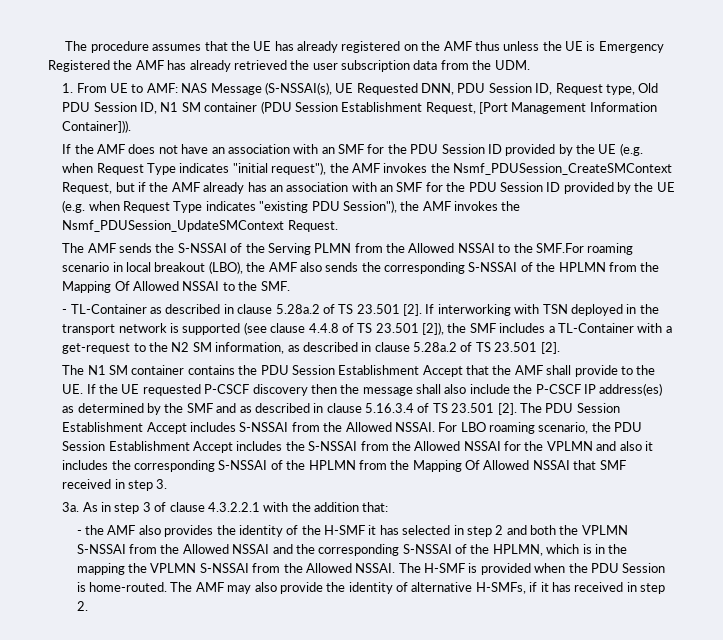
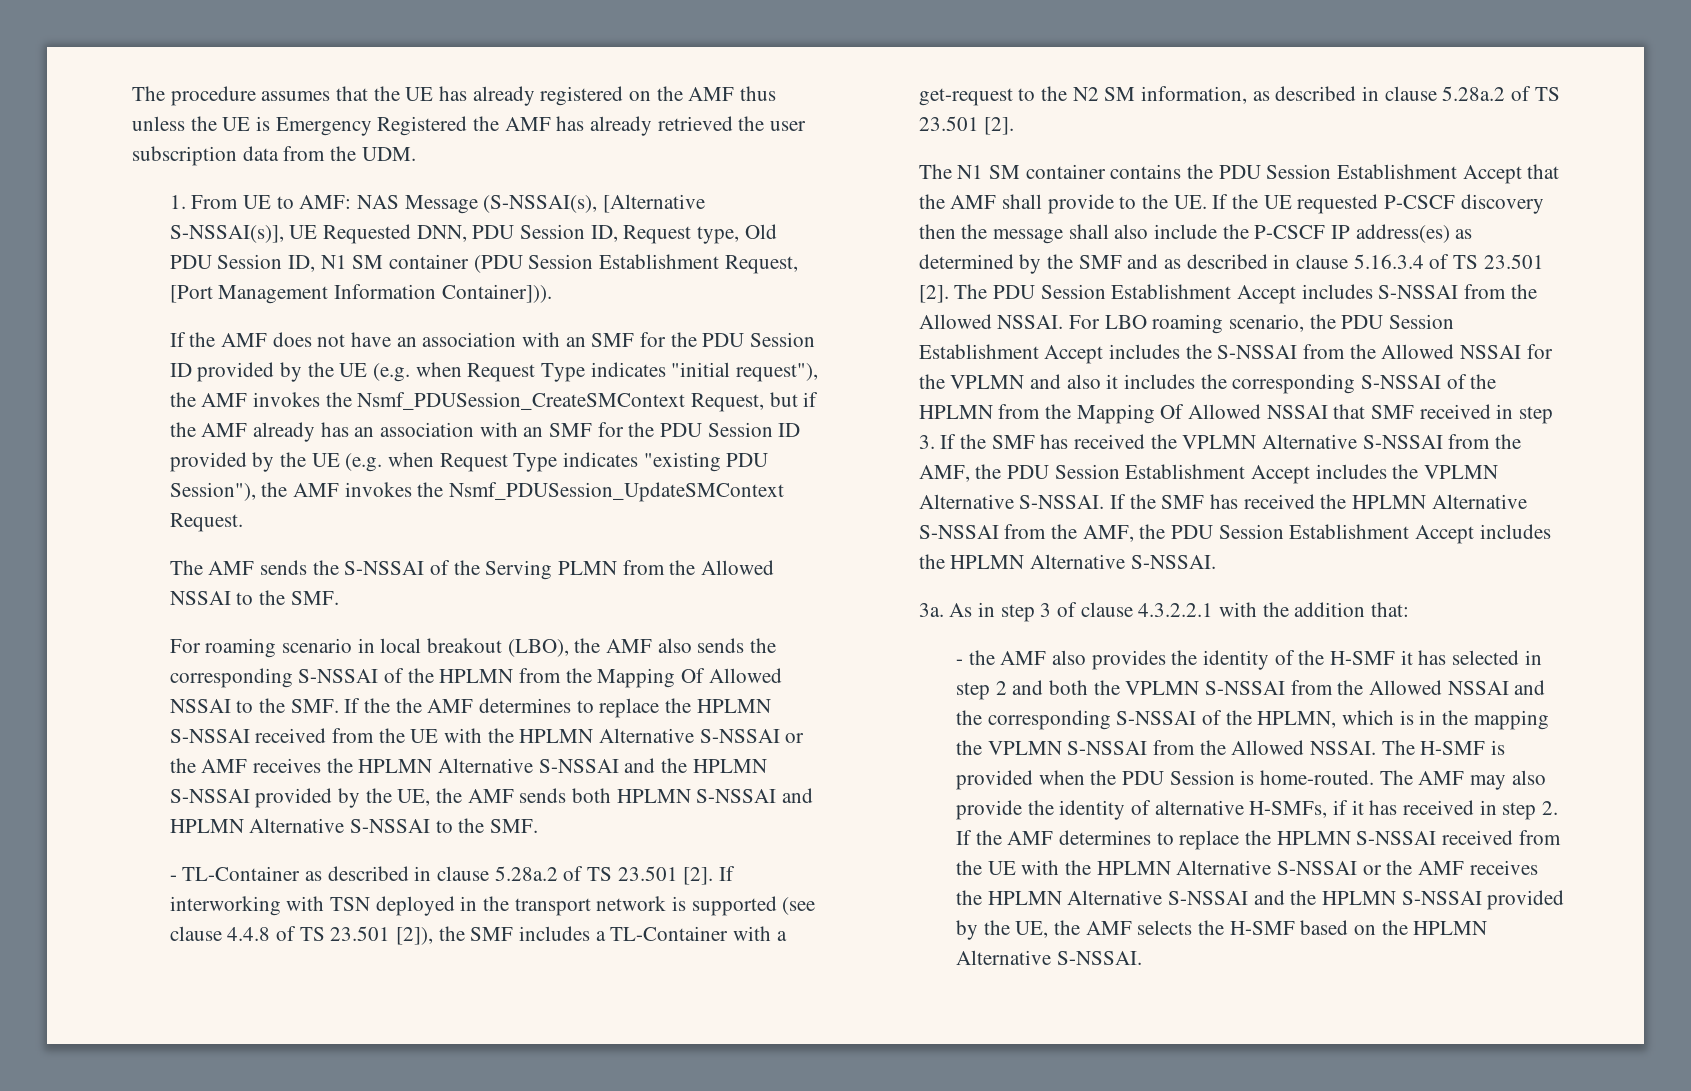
- 1. From UE to AMF: NAS Message (S-NSSAI(s), UE Requested DNN, PDU Session ID, Request type, Old PDU Session ID, N1 SM container (PDU Session Establishment Request, [Port Management Information Container])).
+ 1. From UE to AMF: NAS Message (S-NSSAI(s), [Alternative S-NSSAI(s)], UE Requested DNN, PDU Session ID, Request type, Old PDU Session ID, N1 SM container (PDU Session Establishment Request, [Port Management Information Container])).
- The AMF sends the S-NSSAI of the Serving PLMN from the Allowed NSSAI to the SMF.For roaming scenario in local breakout (LBO), the AMF also sends the corresponding S-NSSAI of the HPLMN from the Mapping Of Allowed NSSAI to the SMF.
+ The AMF sends the S-NSSAI of the Serving PLMN from the Allowed NSSAI to the SMF.
+ For roaming scenario in local breakout (LBO), the AMF also sends the corresponding S-NSSAI of the HPLMN from the Mapping Of Allowed NSSAI to the SMF. If the the AMF determines to replace the HPLMN S-NSSAI received from the UE with the HPLMN Alternative S-NSSAI or the AMF receives the HPLMN Alternative S-NSSAI and the HPLMN S-NSSAI provided by the UE, the AMF sends both HPLMN S-NSSAI and HPLMN Alternative S-NSSAI to the SMF.
- For LBO roaming scenario, the PDU Session Establishment Accept includes the S-NSSAI from the Allowed NSSAI for the VPLMN and also it includes the corresponding S-NSSAI of the HPLMN from the Mapping Of Allowed NSSAI that SMF received in step 3.
+ For LBO roaming scenario, the PDU Session Establishment Accept includes the S-NSSAI from the Allowed NSSAI for the VPLMN and also it includes the corresponding S-NSSAI of the HPLMN from the Mapping Of Allowed NSSAI that SMF received in step 3. If the SMF has received the VPLMN Alternative S-NSSAI from the AMF, the PDU Session Establishment Accept includes the VPLMN Alternative S-NSSAI. If the SMF has received the HPLMN Alternative S-NSSAI from the AMF, the PDU Session Establishment Accept includes the HPLMN Alternative S-NSSAI.
- The AMF may also provide the identity of alternative H-SMFs, if it has received in step 2.
+ The AMF may also provide the identity of alternative H-SMFs, if it has received in step 2. If the AMF determines to replace the HPLMN S-NSSAI received from the UE with the HPLMN Alternative S-NSSAI or the AMF receives the HPLMN Alternative S-NSSAI and the HPLMN S-NSSAI provided by the UE, the AMF selects the H-SMF based on the HPLMN Alternative S-NSSAI.

